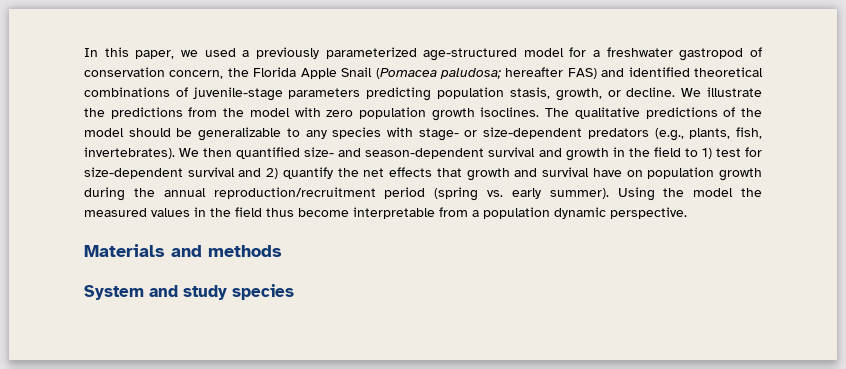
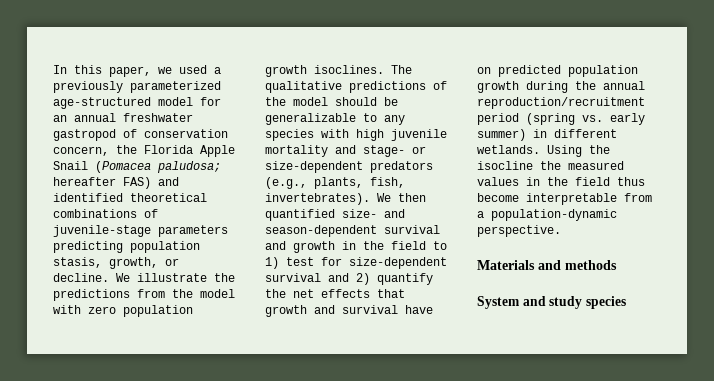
- In this paper, we used a previously parameterized age-structured model for a freshwater gastropod of conservation concern, the Florida Apple Snail (Pomacea paludosa; hereafter FAS) and identified theoretical combinations of juvenile-stage parameters predicting population stasis, growth, or decline.
+ In this paper, we used a previously parameterized age-structured model for an annual freshwater gastropod of conservation concern, the Florida Apple Snail (Pomacea paludosa; hereafter FAS) and identified theoretical combinations of juvenile-stage parameters predicting population stasis, growth, or decline.
- The qualitative predictions of the model should be generalizable to any species with stage- or size-dependent predators (e.g., plants, fish, invertebrates).
+ The qualitative predictions of the model should be generalizable to any species with high juvenile mortality and stage- or size-dependent predators (e.g., plants, fish, invertebrates).
- We then quantified size- and season-dependent survival and growth in the field to 1) test for size-dependent survival and 2) quantify the net effects that growth and survival have on population growth during the annual reproduction/recruitment period (spring vs. early summer).
+ We then quantified size- and season-dependent survival and growth in the field to 1) test for size-dependent survival and 2) quantify the net effects that growth and survival have on predicted population growth during the annual reproduction/recruitment period (spring vs. early summer) in different wetlands.
- Using the model the measured values in the field thus become interpretable from a population dynamic perspective.
+ Using the isocline the measured values in the field thus become interpretable from a population-dynamic perspective.

